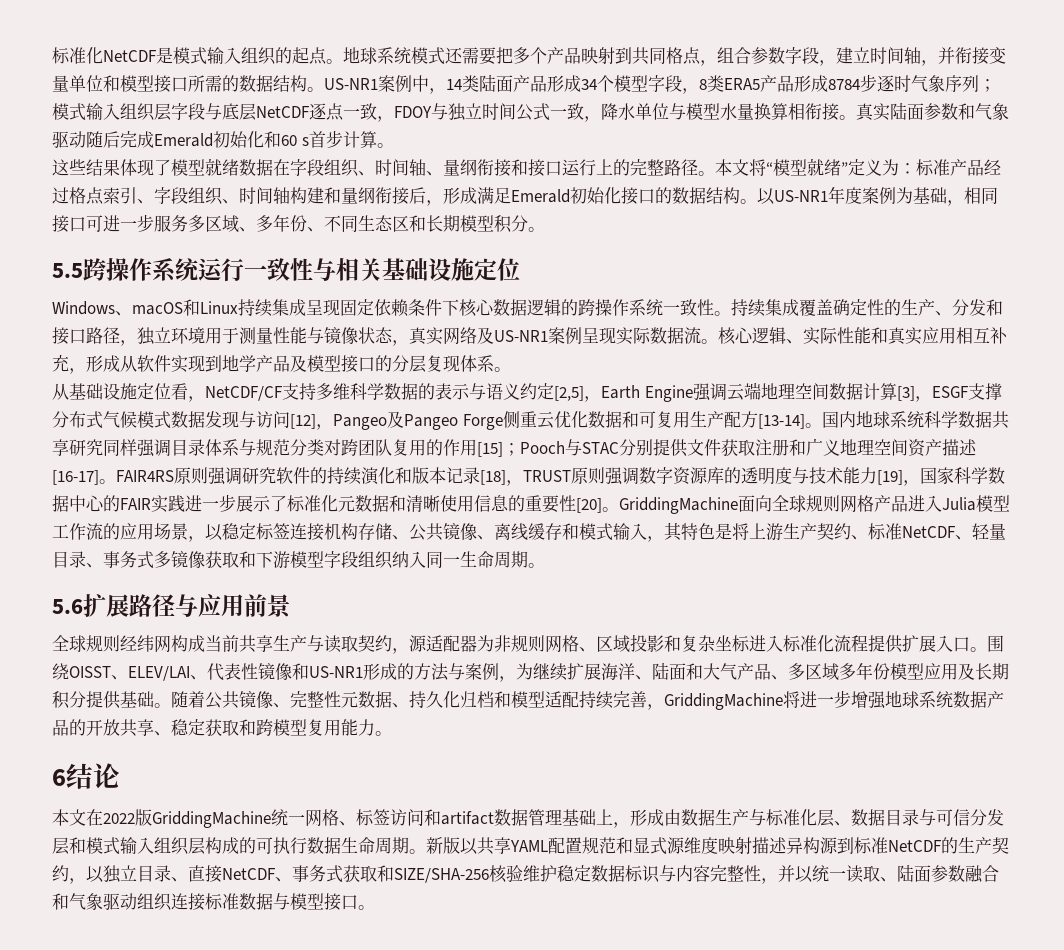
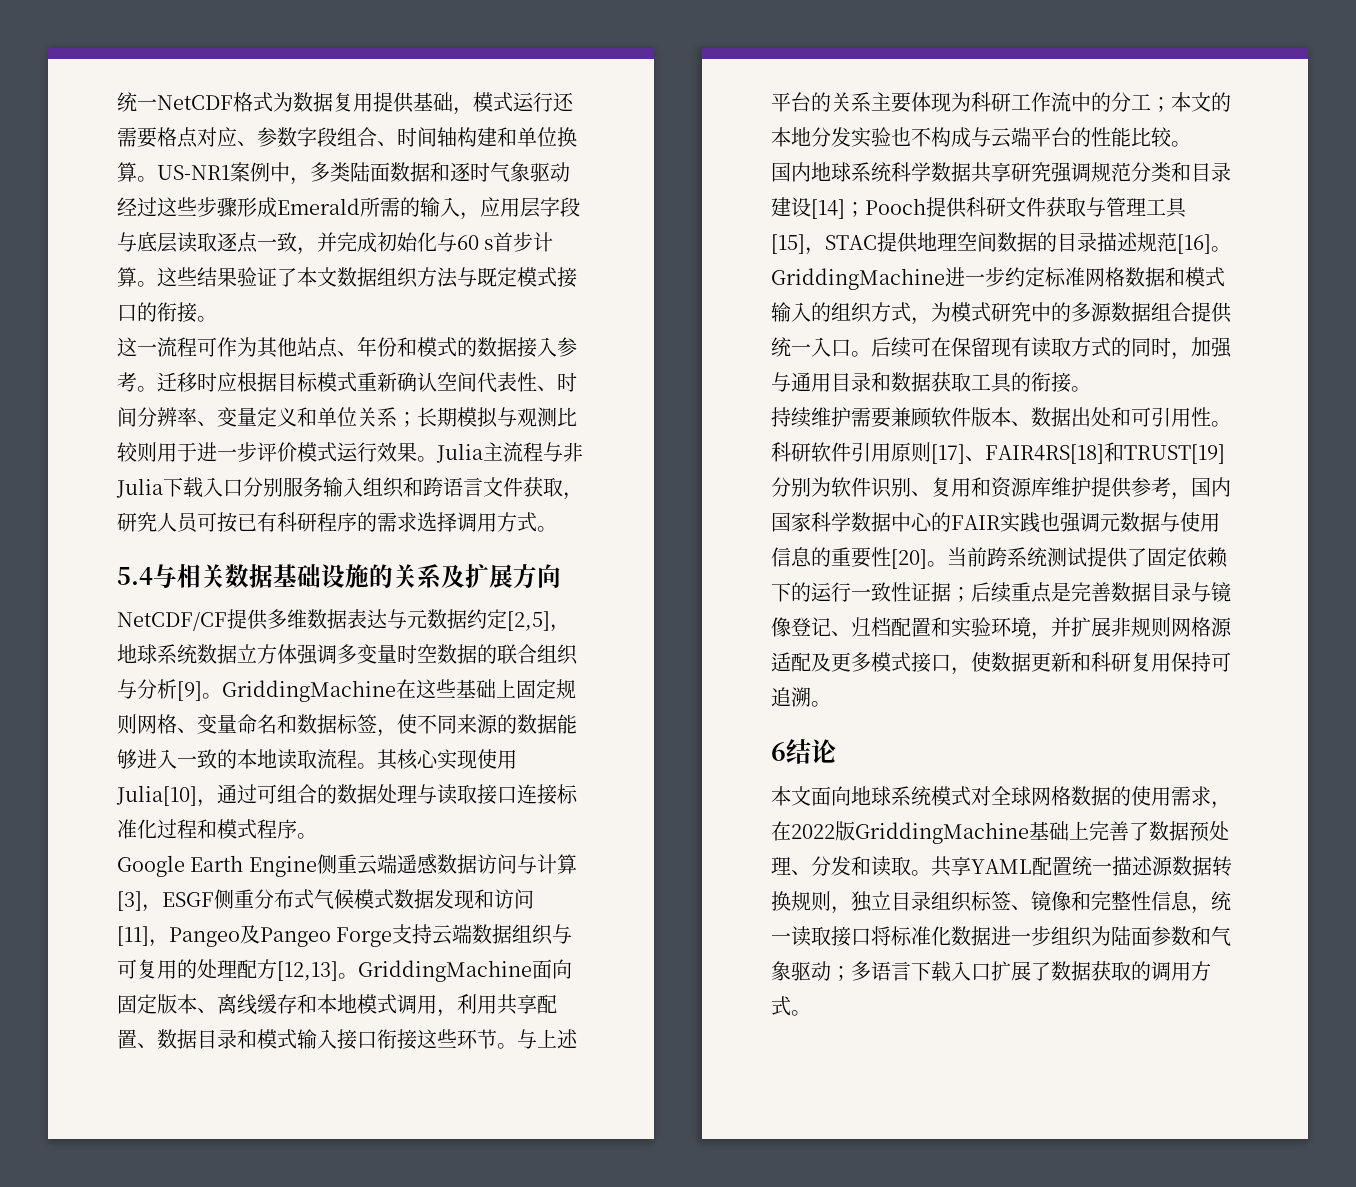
- 标准化NetCDF是模式输入组织的起点。地球系统模式还需要把多个产品映射到共同格点，组合参数字段，建立时间轴，并衔接变量单位和模型接口所需的数据结构。US-NR1案例中，14类陆面产品形成34个模型字段，8类ERA5产品形成8784步逐时气象序列；模式输入组织层字段与底层NetCDF逐点一致，FDOY与独立时间公式一致，降水单位与模型水量换算相衔接。真实陆面参数和气象驱动随后完成Emerald初始化和60 s首步计算。
- 这些结果体现了模型就绪数据在字段组织、时间轴、量纲衔接和接口运行上的完整路径。本文将“模型就绪”定义为：标准产品经过格点索引、字段组织、时间轴构建和量纲衔接后，形成满足Emerald初始化接口的数据结构。以US-NR1年度案例为基础，相同接口可进一步服务多区域、多年份、不同生态区和长期模型积分。
- 5.5跨操作系统运行一致性与相关基础设施定位
- Windows、macOS和Linux持续集成呈现固定依赖条件下核心数据逻辑的跨操作系统一致性。持续集成覆盖确定性的生产、分发和接口路径，独立环境用于测量性能与镜像状态，真实网络及US-NR1案例呈现实际数据流。核心逻辑、实际性能和真实应用相互补充，形成从软件实现到地学产品及模型接口的分层复现体系。
- 从基础设施定位看，NetCDF/CF支持多维科学数据的表示与语义约定[2,5]，Earth Engine强调云端地理空间数据计算[3]，ESGF支撑分布式气候模式数据发现与访问[12]，Pangeo及Pangeo Forge侧重云优化数据和可复用生产配方[13-14]。国内地球系统科学数据共享研究同样强调目录体系与规范分类对跨团队复用的作用[15]；Pooch与STAC分别提供文件获取注册和广义地理空间资产描述[16-17]。FAIR4RS原则强调研究软件的持续演化和版本记录[18]，TRUST原则强调数字资源库的透明度与技术能力[19]，国家科学数据中心的FAIR实践进一步展示了标准化元数据和清晰使用信息的重要性[20]。
+ 统一NetCDF格式为数据复用提供基础，模式运行还需要格点对应、参数字段组合、时间轴构建和单位换算。US-NR1案例中，多类陆面数据和逐时气象驱动经过这些步骤形成Emerald所需的输入，应用层字段与底层读取逐点一致，并完成初始化与60 s首步计算。这些结果验证了本文数据组织方法与既定模式接口的衔接。
+ 这一流程可作为其他站点、年份和模式的数据接入参考。迁移时应根据目标模式重新确认空间代表性、时间分辨率、变量定义和单位关系；长期模拟与观测比较则用于进一步评价模式运行效果。Julia主流程与非Julia下载入口分别服务输入组织和跨语言文件获取，研究人员可按已有科研程序的需求选择调用方式。
+ 5.4与相关数据基础设施的关系及扩展方向
+ NetCDF/CF提供多维数据表达与元数据约定[2,5]，地球系统数据立方体强调多变量时空数据的联合组织与分析[9]。GriddingMachine在这些基础上固定规则网格、变量命名和数据标签，使不同来源的数据能够进入一致的本地读取流程。其核心实现使用Julia[10]，通过可组合的数据处理与读取接口连接标准化过程和模式程序。
+ Google Earth Engine侧重云端遥感数据访问与计算[3]，ESGF侧重分布式气候模式数据发现和访问[11]，Pangeo及Pangeo Forge支持云端数据组织与可复用的处理配方[12,13]。GriddingMachine面向固定版本、离线缓存和本地模式调用，利用共享配置、数据目录和模式输入接口衔接这些环节。与上述平台的关系主要体现为科研工作流中的分工；本文的本地分发实验也不构成与云端平台的性能比较。
+ 国内地球系统科学数据共享研究强调规范分类和目录建设[14]；Pooch提供科研文件获取与管理工具[15]，STAC提供地理空间数据的目录描述规范[16]。GriddingMachine进一步约定标准网格数据和模式输入的组织方式，为模式研究中的多源数据组合提供统一入口。后续可在保留现有读取方式的同时，加强与通用目录和数据获取工具的衔接。
+ 持续维护需要兼顾软件版本、数据出处和可引用性。科研软件引用原则[17]、FAIR4RS[18]和TRUST[19]分别为软件识别、复用和资源库维护提供参考，国内国家科学数据中心的FAIR实践也强调元数据与使用信息的重要性[20]。
- GriddingMachine面向全球规则网格产品进入Julia模型工作流的应用场景，以稳定标签连接机构存储、公共镜像、离线缓存和模式输入，其特色是将上游生产契约、标准NetCDF、轻量目录、事务式多镜像获取和下游模型字段组织纳入同一生命周期。
- 5.6扩展路径与应用前景
- 全球规则经纬网构成当前共享生产与读取契约，源适配器为非规则网格、区域投影和复杂坐标进入标准化流程提供扩展入口。围绕OISST、ELEV/LAI、代表性镜像和US-NR1形成的方法与案例，为继续扩展海洋、陆面和大气产品、多区域多年份模型应用及长期积分提供基础。随着公共镜像、完整性元数据、持久化归档和模型适配持续完善，GriddingMachine将进一步增强地球系统数据产品的开放共享、稳定获取和跨模型复用能力。
+ 当前跨系统测试提供了固定依赖下的运行一致性证据；后续重点是完善数据目录与镜像登记、归档配置和实验环境，并扩展非规则网格源适配及更多模式接口，使数据更新和科研复用保持可追溯。
  6结论
- 本文在2022版GriddingMachine统一网格、标签访问和artifact数据管理基础上，形成由数据生产与标准化层、数据目录与可信分发层和模式输入组织层构成的可执行数据生命周期。新版以共享YAML配置规范和显式源维度映射描述异构源到标准NetCDF的生产契约，以独立目录、直接NetCDF、事务式获取和SIZE/SHA-256核验维护稳定数据标识与内容完整性，并以统一读取、陆面参数融合和气象驱动组织连接标准数据与模型接口。
+ 本文面向地球系统模式对全球网格数据的使用需求，在2022版GriddingMachine基础上完善了数据预处理、分发和读取。共享YAML配置统一描述源数据转换规则，独立目录组织标签、镜像和完整性信息，统一读取接口将标准化数据进一步组织为陆面参数和气象驱动；多语言下载入口扩展了数据获取的调用方式。

